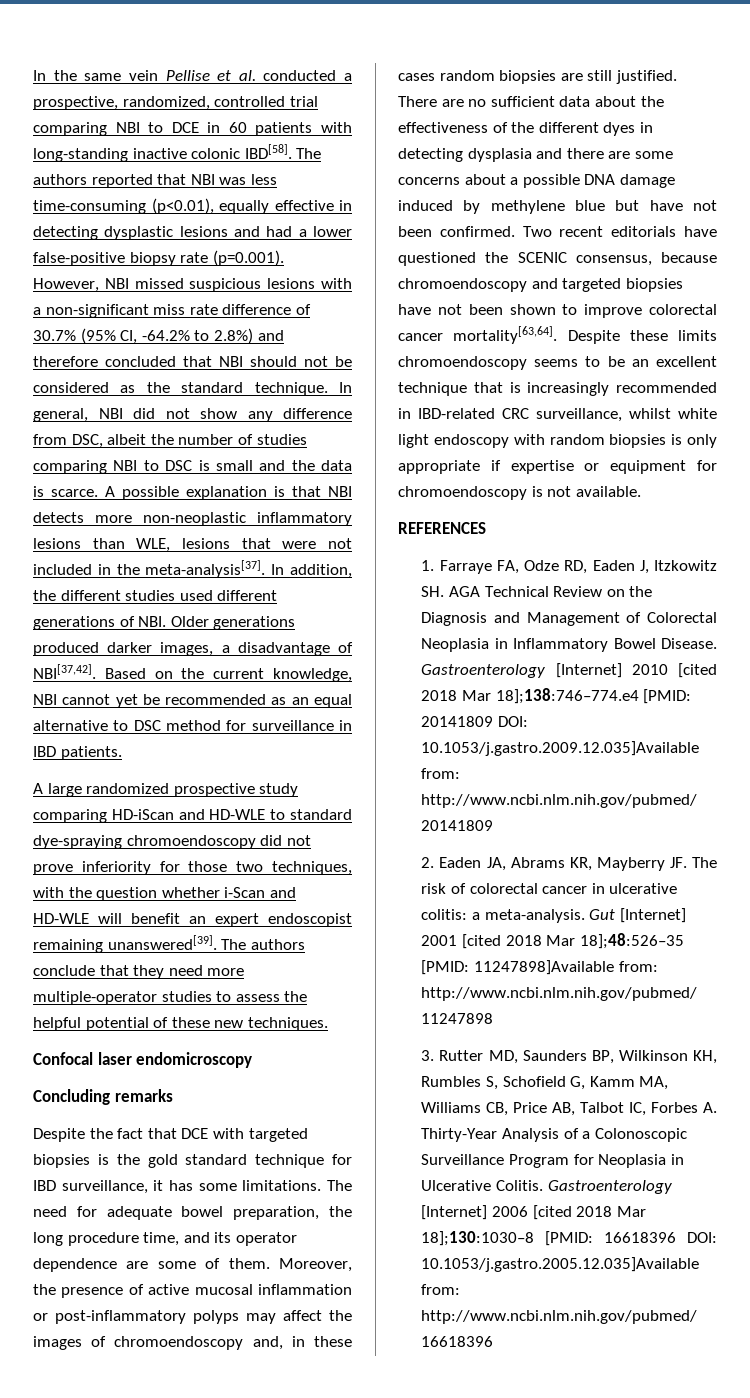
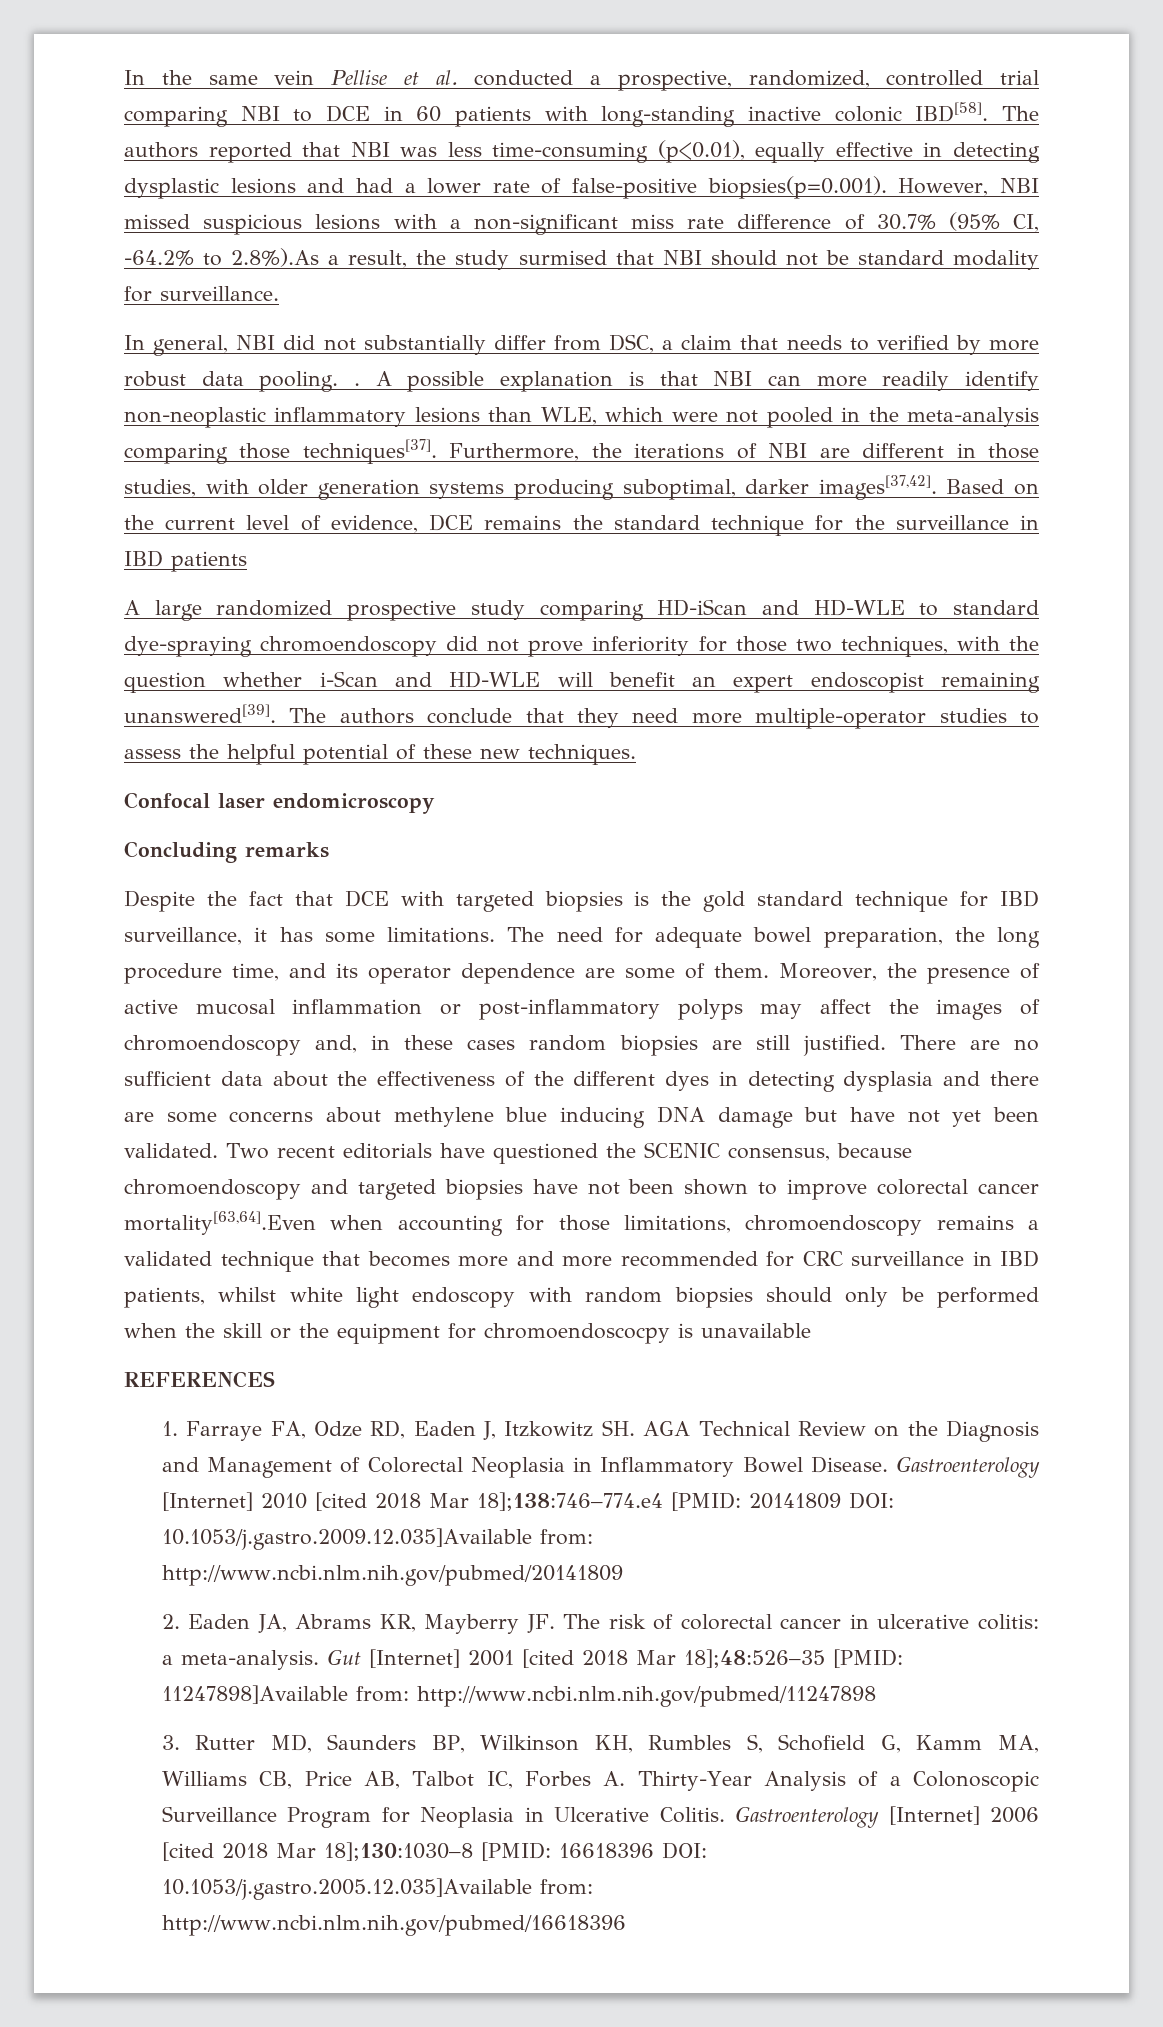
- The authors reported that NBI was less time-consuming (p<0.01), equally effective in detecting dysplastic lesions and had a lower false-positive biopsy rate (p=0.001). However, NBI missed suspicious lesions with a non-significant miss rate difference of 30.7% (95% CI, -64.2% to 2.8%) and therefore concluded that NBI should not be considered as the standard technique. In general, NBI did not show any difference from DSC, albeit the number of studies comparing NBI to DSC is small and the data is scarce.
+ The authors reported that NBI was less time-consuming (p<0.01), equally effective in detecting dysplastic lesions and had a lower rate of false-positive biopsies(p=0.001). However, NBI missed suspicious lesions with a non-significant miss rate difference of 30.7% (95% CI, -64.2% to 2.8%).As a result, the study surmised that NBI should not be standard modality for surveillance.
+ In general, NBI did not substantially differ from DSC, a claim that needs to verified by more robust data pooling. .
- A possible explanation is that NBI detects more non-neoplastic inflammatory lesions than WLE, lesions that were not included in the meta-analysis[37]. In addition, the different studies used different generations of NBI. Older generations produced darker images, a disadvantage of NBI[37,42]. Based on the current knowledge, NBI cannot yet be recommended as an equal alternative to DSC method for surveillance in IBD patients.
+ A possible explanation is that NBI can more readily identify non-neoplastic inflammatory lesions than WLE, which were not pooled in the meta-analysis comparing those techniques[37]. Furthermore, the iterations of NBI are different in those studies, with older generation systems producing suboptimal, darker images[37,42]. Based on the current level of evidence, DCE remains the standard technique for the surveillance in IBD patients
- There are no sufficient data about the effectiveness of the different dyes in detecting dysplasia and there are some concerns about a possible DNA damage induced by methylene blue but have not been confirmed.
+ There are no sufficient data about the effectiveness of the different dyes in detecting dysplasia and there are some concerns about methylene blue inducing DNA damage but have not yet been validated.
- Two recent editorials have questioned the SCENIC consensus, because chromoendoscopy and targeted biopsies have not been shown to improve colorectal cancer mortality[63,64]. Despite these limits chromoendoscopy seems to be an excellent technique that is increasingly recommended in IBD-related CRC surveillance, whilst white light endoscopy with random biopsies is only appropriate if expertise or equipment for chromoendoscopy is not available.
+ Two recent editorials have questioned the SCENIC consensus, because chromoendoscopy and targeted biopsies have not been shown to improve colorectal cancer mortality[63,64].Even when accounting for those limitations, chromoendoscopy remains a validated technique that becomes more and more recommended for CRC surveillance in IBD patients, whilst white light endoscopy with random biopsies should only be performed when the skill or the equipment for chromoendoscocpy is unavailable

